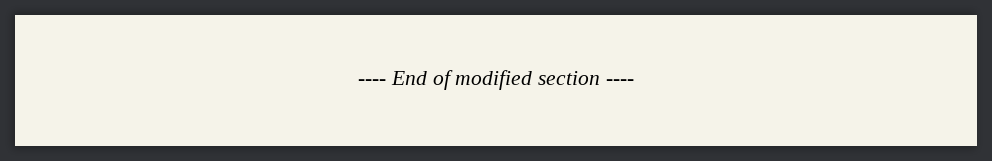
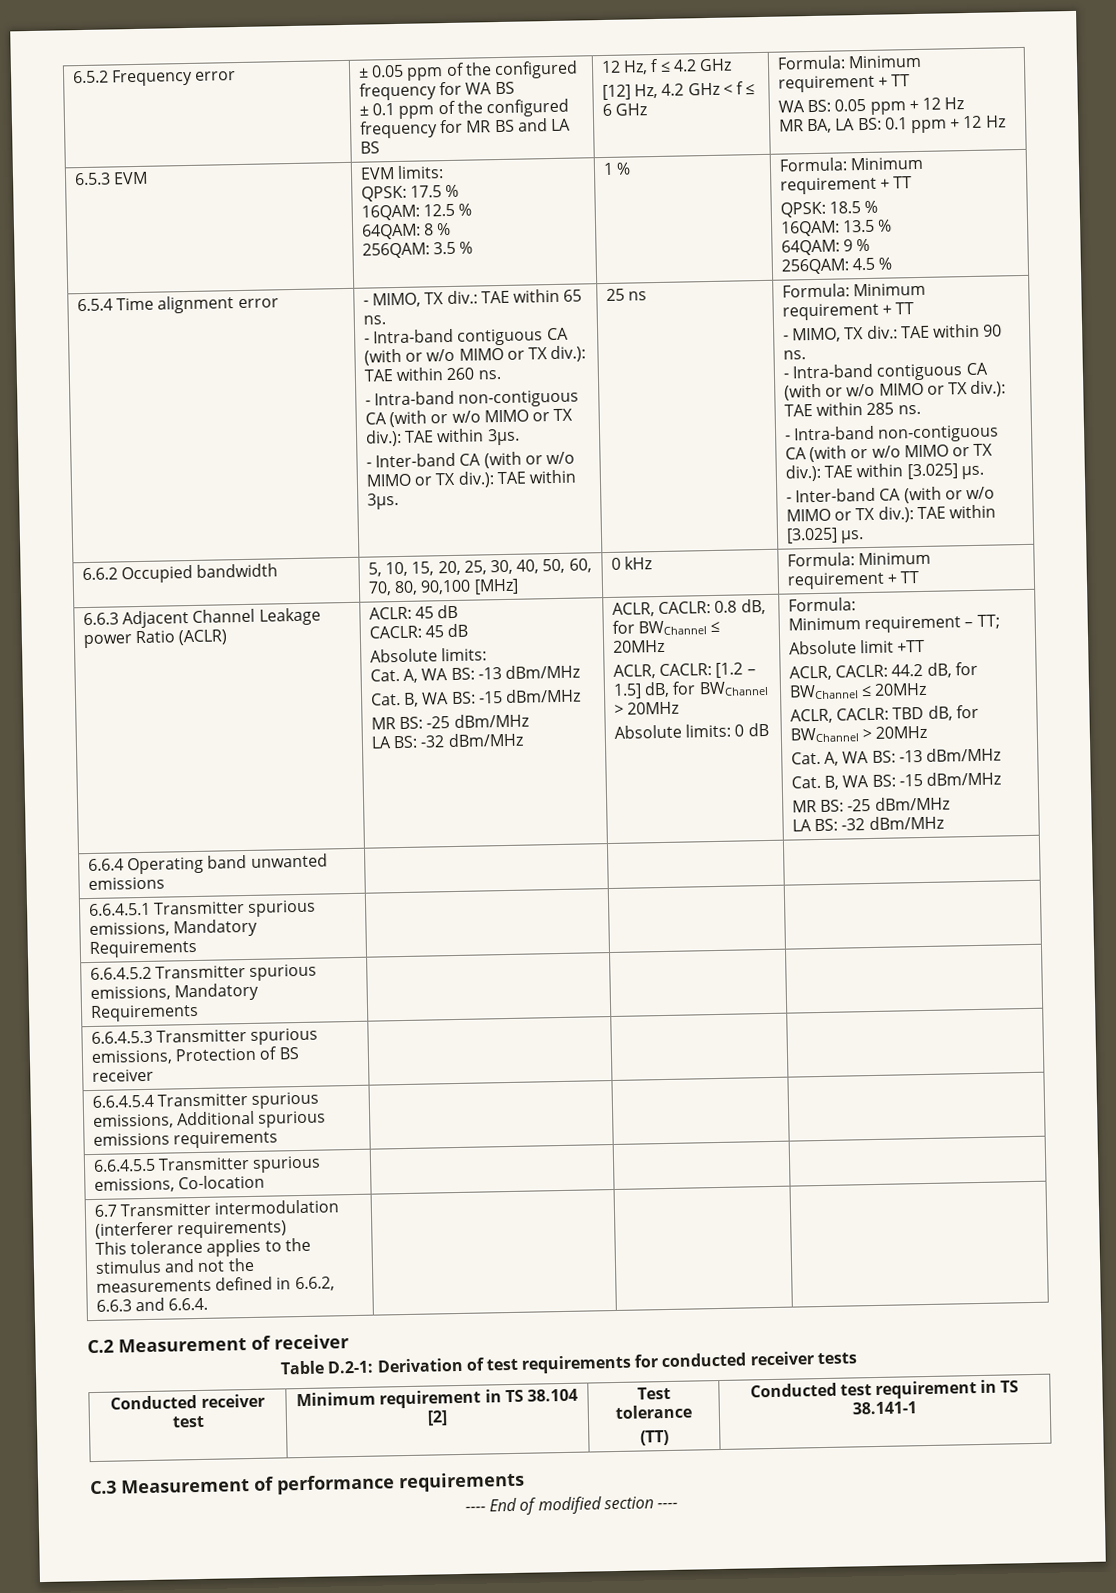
+ 6.5.2 Frequency error | ± 0.05 ppm of the configured frequency for WA BS
+ ± 0.1 ppm of the configured frequency for MR BS and LA BS | 12 Hz, f ≤ 4.2 GHz
+ [12] Hz, 4.2 GHz < f ≤ 6 GHz | Formula: Minimum requirement + TT
+ WA BS: 0.05 ppm + 12 Hz
+ MR BA, LA BS: 0.1 ppm + 12 Hz
+ 6.5.3 EVM | EVM limits:
+ QPSK: 17.5 %
+ 16QAM: 12.5 %
+ 64QAM: 8 %
+ 256QAM: 3.5 % | 1 % | Formula: Minimum requirement + TT
+ QPSK: 18.5 %
+ 16QAM: 13.5 %
+ 64QAM: 9 %
+ 256QAM: 4.5 %
+ 6.5.4 Time alignment error | - MIMO, TX div.: TAE within 65 ns.
+ - Intra-band contiguous CA (with or w/o MIMO or TX div.): TAE within 260 ns.
+ - Intra-band non-contiguous CA (with or w/o MIMO or TX div.): TAE within 3µs.
+ - Inter-band CA (with or w/o MIMO or TX div.): TAE within 3µs. | 25 ns | Formula: Minimum requirement + TT
+ - MIMO, TX div.: TAE within 90 ns.
+ - Intra-band contiguous CA (with or w/o MIMO or TX div.): TAE within 285 ns.
+ - Intra-band non-contiguous CA (with or w/o MIMO or TX div.): TAE within [3.025] µs.
+ - Inter-band CA (with or w/o MIMO or TX div.): TAE within [3.025] µs.
+ 6.6.2 Occupied bandwidth | 5, 10, 15, 20, 25, 30, 40, 50, 60, 70, 80, 90,100 [MHz] | 0 kHz | Formula: Minimum requirement + TT
+ 6.6.3 Adjacent Channel Leakage power Ratio (ACLR) | ACLR: 45 dB
+ CACLR: 45 dB
+ Absolute limits:
+ Cat. A, WA BS: -13 dBm/MHz
+ Cat. B, WA BS: -15 dBm/MHz
+ MR BS: -25 dBm/MHz
+ LA BS: -32 dBm/MHz | ACLR, CACLR: 0.8 dB, for BWChannel ≤ 20MHz
+ ACLR, CACLR: [1.2 – 1.5] dB, for BWChannel > 20MHz
+ Absolute limits: 0 dB | Formula:
+ Minimum requirement – TT;
+ Absolute limit +TT
+ ACLR, CACLR: 44.2 dB, for BWChannel ≤ 20MHz
+ ACLR, CACLR: TBD dB, for BWChannel > 20MHz
+ Cat. A, WA BS: -13 dBm/MHz
+ Cat. B, WA BS: -15 dBm/MHz
+ MR BS: -25 dBm/MHz
+ LA BS: -32 dBm/MHz
+ 6.6.4 Operating band unwanted emissions | | |
+ 6.6.4.5.1 Transmitter spurious emissions, Mandatory Requirements | | |
+ 6.6.4.5.2 Transmitter spurious emissions, Mandatory Requirements | | |
+ 6.6.4.5.3 Transmitter spurious emissions, Protection of BS receiver | | |
+ 6.6.4.5.4 Transmitter spurious emissions, Additional spurious emissions requirements | | |
+ 6.6.4.5.5 Transmitter spurious emissions, Co-location | | |
+ 6.7 Transmitter intermodulation (interferer requirements)
+ This tolerance applies to the stimulus and not the measurements defined in 6.6.2, 6.6.3 and 6.6.4. | | |
+ C.2 Measurement of receiver
+ Table D.2-1: Derivation of test requirements for conducted receiver tests
+ Conducted receiver test | Minimum requirement in TS 38.104 [2] | Test tolerance
+ (TT) | Conducted test requirement in TS 38.141-1
+ C.3 Measurement of performance requirements

